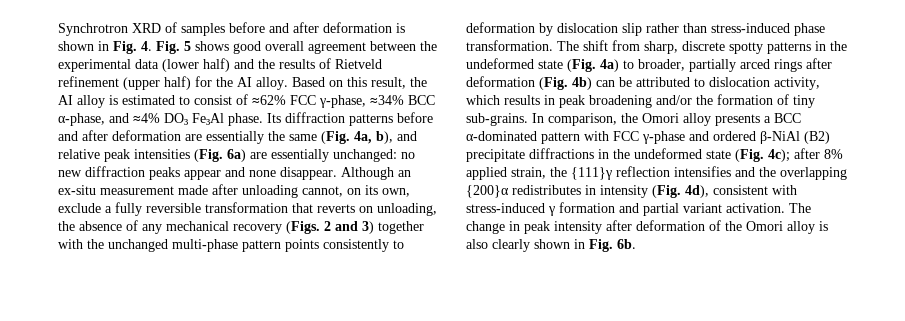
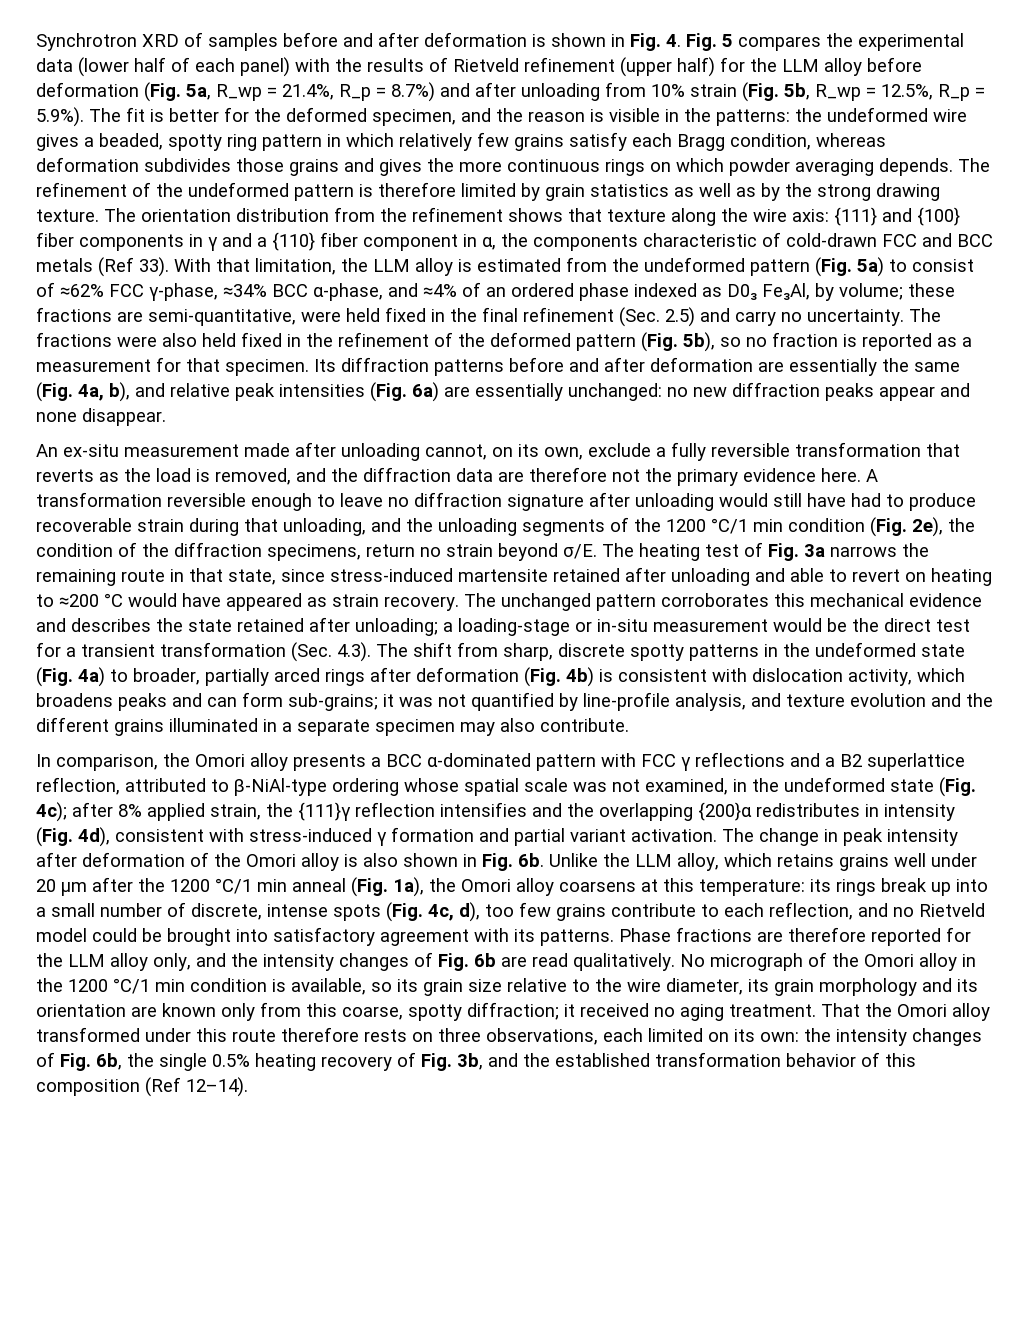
- Synchrotron XRD of samples before and after deformation is shown in Fig. 4. Fig. 5 shows good overall agreement between the experimental data (lower half) and the results of Rietveld refinement (upper half) for the AI alloy. Based on this result, the AI alloy is estimated to consist of ≈62% FCC γ-phase, ≈34% BCC α-phase, and ≈4% DO₃ Fe₃Al phase.
+ Synchrotron XRD of samples before and after deformation is shown in Fig. 4. Fig. 5 compares the experimental data (lower half of each panel) with the results of Rietveld refinement (upper half) for the LLM alloy before deformation (Fig. 5a, R_wp = 21.4%, R_p = 8.7%) and after unloading from 10% strain (Fig. 5b, R_wp = 12.5%, R_p = 5.9%). The fit is better for the deformed specimen, and the reason is visible in the patterns: the undeformed wire gives a beaded, spotty ring pattern in which relatively few grains satisfy each Bragg condition, whereas deformation subdivides those grains and gives the more continuous rings on which powder averaging depends. The refinement of the undeformed pattern is therefore limited by grain statistics as well as by the strong drawing texture. The orientation distribution from the refinement shows that texture along the wire axis: {111} and {100} fiber components in γ and a {110} fiber component in α, the components characteristic of cold-drawn FCC and BCC metals (Ref 33). With that limitation, the LLM alloy is estimated from the undeformed pattern (Fig. 5a) to consist of ≈62% FCC γ-phase, ≈34% BCC α-phase, and ≈4% of an ordered phase indexed as D0₃ Fe₃Al, by volume; these fractions are semi-quantitative, were held fixed in the final refinement (Sec. 2.5) and carry no uncertainty. The fractions were also held fixed in the refinement of the deformed pattern (Fig. 5b), so no fraction is reported as a measurement for that specimen.
- no new diffraction peaks appear and none disappear. Although an ex-situ measurement made after unloading cannot, on its own, exclude a fully reversible transformation that reverts on unloading, the absence of any mechanical recovery (Figs. 2 and 3) together with the unchanged multi-phase pattern points consistently to deformation by dislocation slip rather than stress-induced phase transformation. The shift from sharp, discrete spotty patterns in the undeformed state (Fig. 4a) to broader, partially arced rings after deformation (Fig. 4b) can be attributed to dislocation activity, which results in peak broadening and/or the formation of tiny sub-grains. In comparison, the Omori alloy presents a BCC α-dominated pattern with FCC γ-phase and ordered β-NiAl (B2) precipitate diffractions in the undeformed state (Fig. 4c);
+ no new diffraction peaks appear and none disappear.
+ An ex-situ measurement made after unloading cannot, on its own, exclude a fully reversible transformation that reverts as the load is removed, and the diffraction data are therefore not the primary evidence here. A transformation reversible enough to leave no diffraction signature after unloading would still have had to produce recoverable strain during that unloading, and the unloading segments of the 1200 °C/1 min condition (Fig. 2e), the condition of the diffraction specimens, return no strain beyond σ/E. The heating test of Fig. 3a narrows the remaining route in that state, since stress-induced martensite retained after unloading and able to revert on heating to ≈200 °C would have appeared as strain recovery. The unchanged pattern corroborates this mechanical evidence and describes the state retained after unloading; a loading-stage or in-situ measurement would be the direct test for a transient transformation (Sec. 4.3). The shift from sharp, discrete spotty patterns in the undeformed state (Fig. 4a) to broader, partially arced rings after deformation (Fig. 4b) is consistent with dislocation activity, which broadens peaks and can form sub-grains; it was not quantified by line-profile analysis, and texture evolution and the different grains illuminated in a separate specimen may also contribute.
+ In comparison, the Omori alloy presents a BCC α-dominated pattern with FCC γ reflections and a B2 superlattice reflection, attributed to β-NiAl-type ordering whose spatial scale was not examined, in the undeformed state (Fig. 4c);
- The change in peak intensity after deformation of the Omori alloy is also clearly shown in Fig. 6b.
+ The change in peak intensity after deformation of the Omori alloy is also shown in Fig. 6b.
+ Unlike the LLM alloy, which retains grains well under 20 µm after the 1200 °C/1 min anneal (Fig. 1a), the Omori alloy coarsens at this temperature: its rings break up into a small number of discrete, intense spots (Fig. 4c, d), too few grains contribute to each reflection, and no Rietveld model could be brought into satisfactory agreement with its patterns. Phase fractions are therefore reported for the LLM alloy only, and the intensity changes of Fig. 6b are read qualitatively. No micrograph of the Omori alloy in the 1200 °C/1 min condition is available, so its grain size relative to the wire diameter, its grain morphology and its orientation are known only from this coarse, spotty diffraction; it received no aging treatment. That the Omori alloy transformed under this route therefore rests on three observations, each limited on its own: the intensity changes of Fig. 6b, the single 0.5% heating recovery of Fig. 3b, and the established transformation behavior of this composition (Ref 12–14).

